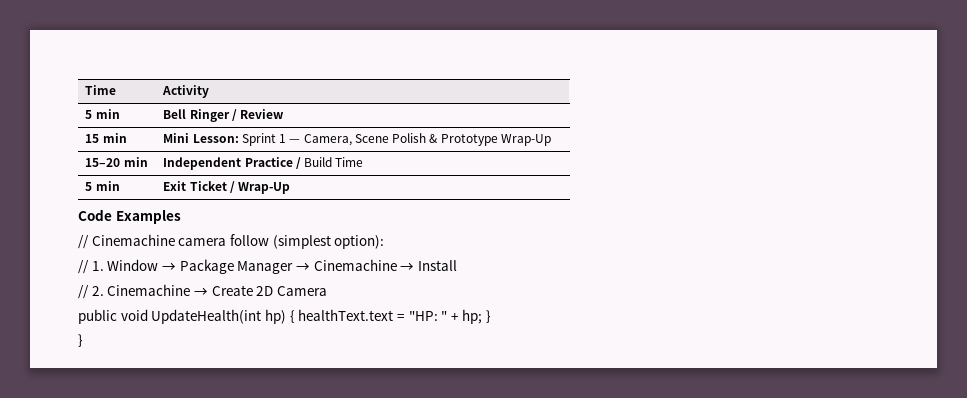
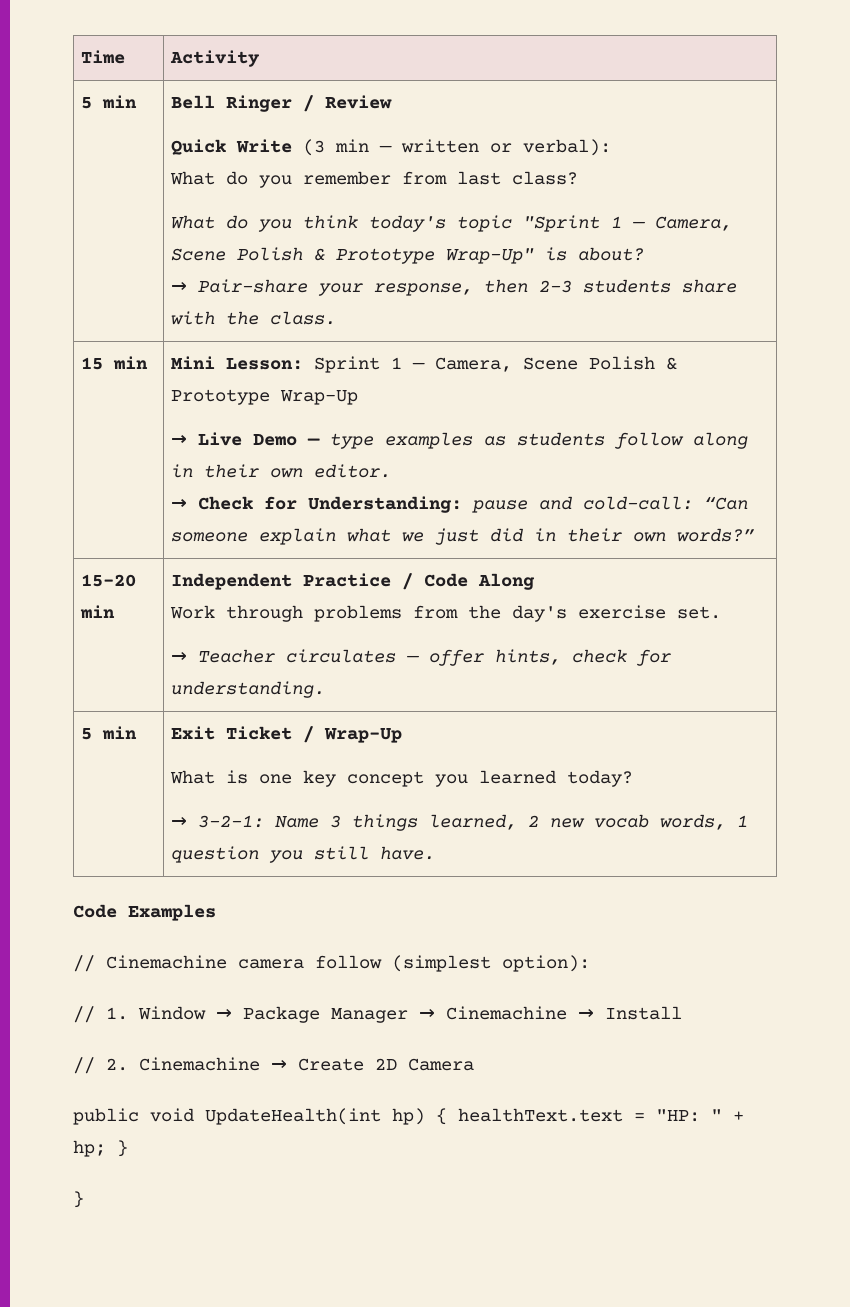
+ Quick Write (3 min — written or verbal):
+ What do you remember from last class?
+ What do you think today's topic "Sprint 1 — Camera, Scene Polish & Prototype Wrap-Up" is about?
+ → Pair-share your response, then 2–3 students share with the class.
+ → Live Demo — type examples as students follow along in their own editor.
+ → Check for Understanding: pause and cold-call: “Can someone explain what we just did in their own words?”
- 15–20 min | Independent Practice / Build Time
+ 15–20 min | Independent Practice / Code Along
+ Work through problems from the day's exercise set.
+ → Teacher circulates — offer hints, check for understanding.
  5 min | Exit Ticket / Wrap-Up
+ What is one key concept you learned today?
+ → 3–2–1: Name 3 things learned, 2 new vocab words, 1 question you still have.

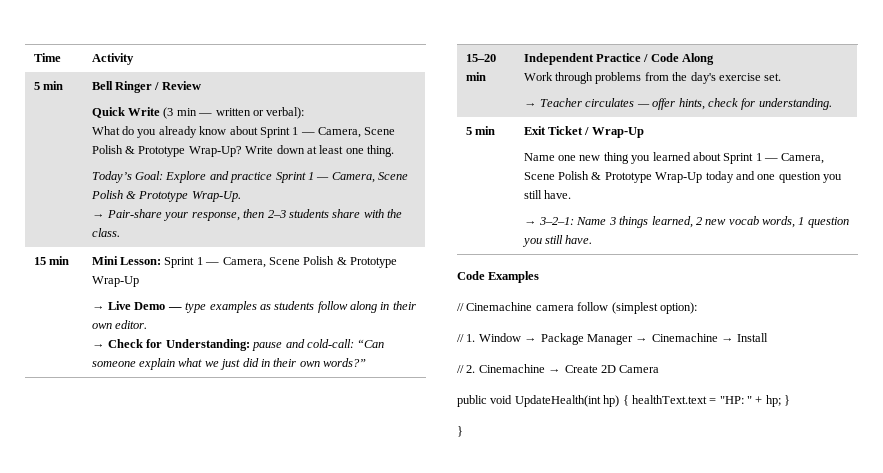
- What do you remember from last class?
- What do you think today's topic "Sprint 1 — Camera, Scene Polish & Prototype Wrap-Up" is about?
+ What do you already know about Sprint 1 — Camera, Scene Polish & Prototype Wrap-Up? Write down at least one thing.
+ Today’s Goal: Explore and practice Sprint 1 — Camera, Scene Polish & Prototype Wrap-Up.
- What is one key concept you learned today?
+ Name one new thing you learned about Sprint 1 — Camera, Scene Polish & Prototype Wrap-Up today and one question you still have.

